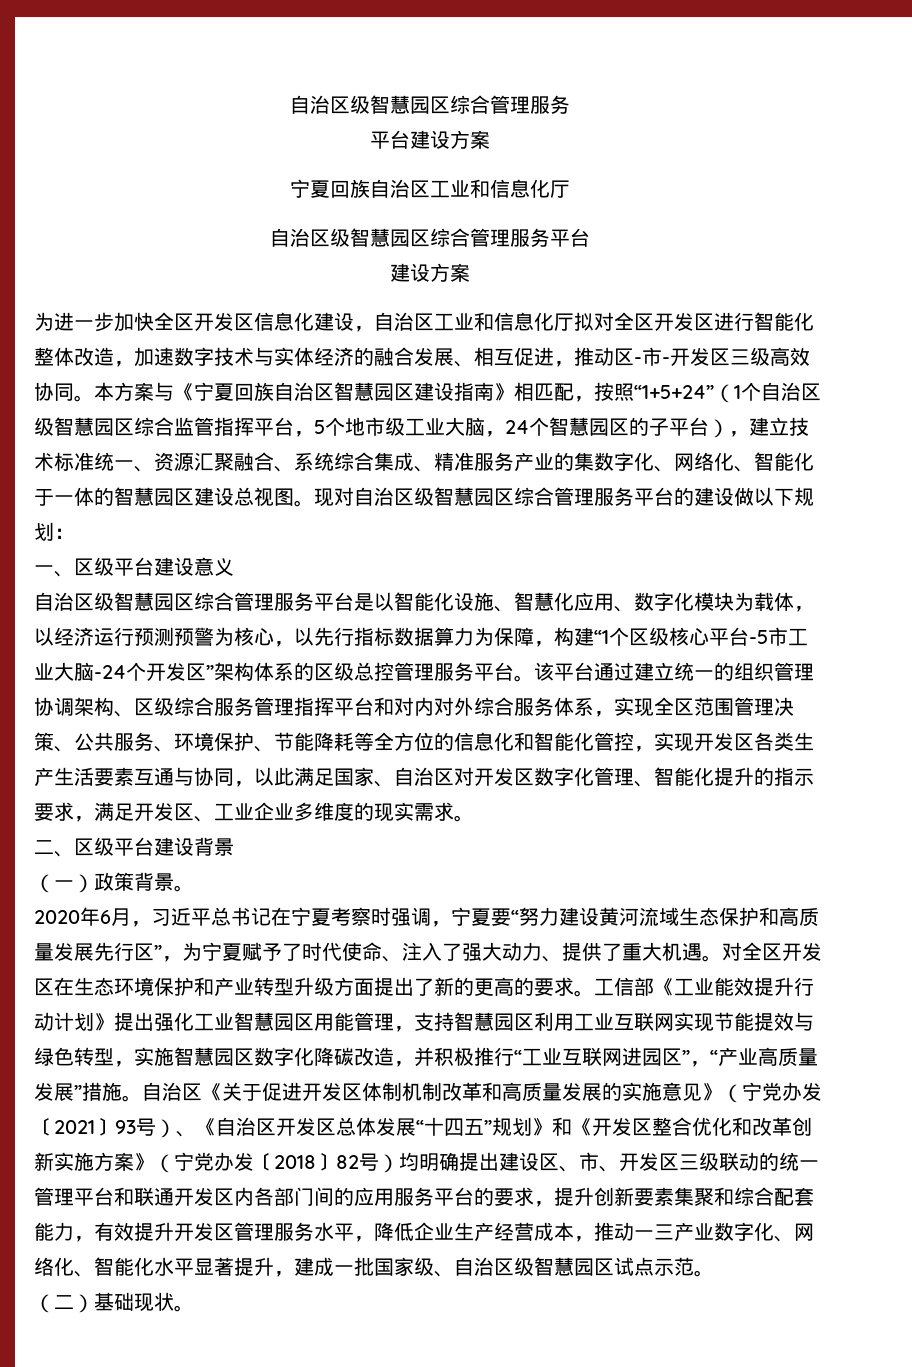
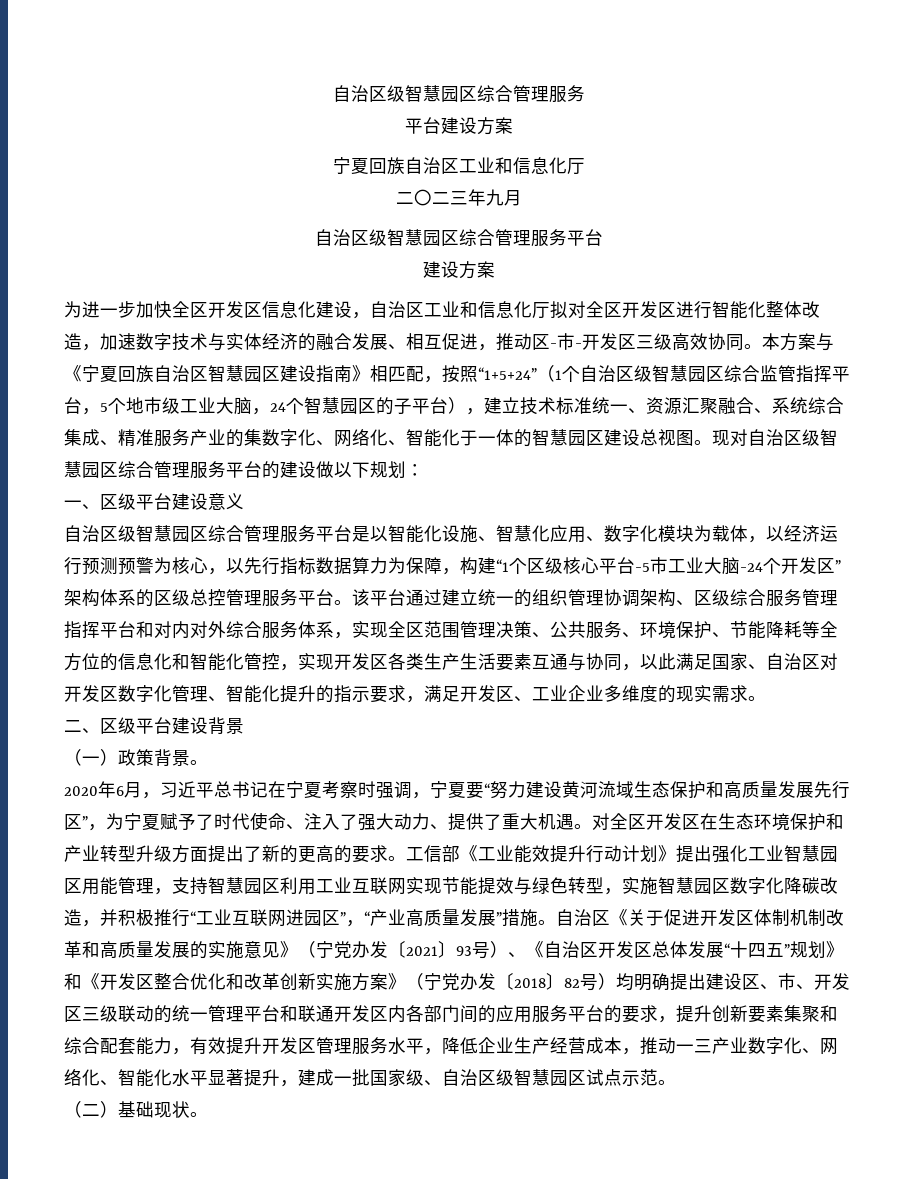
+ 二〇二三年九月

